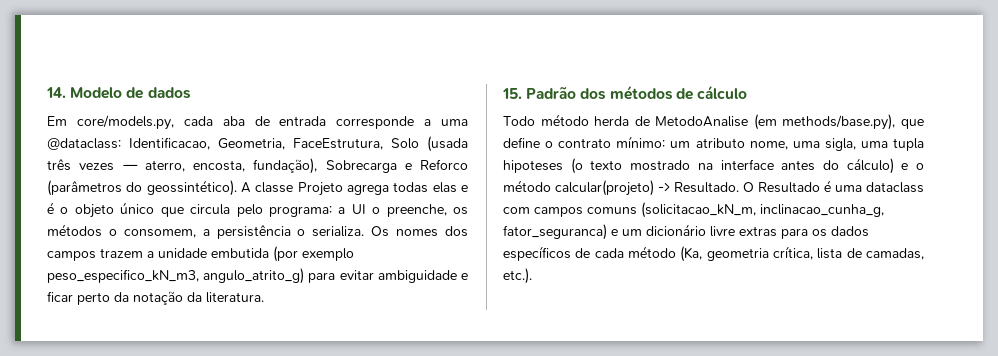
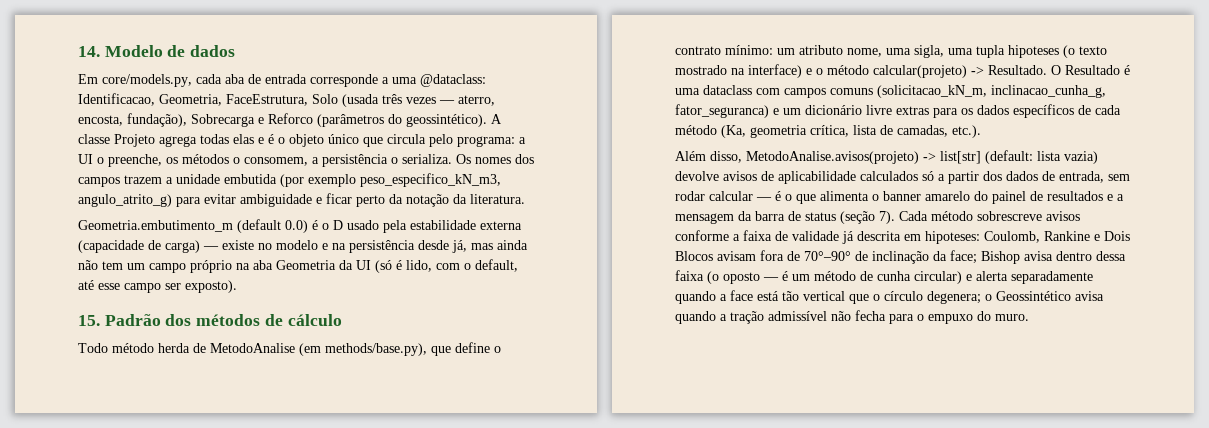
+ Geometria.embutimento_m (default 0.0) é o D usado pela estabilidade externa (capacidade de carga) — existe no modelo e na persistência desde já, mas ainda não tem um campo próprio na aba Geometria da UI (só é lido, com o default, até esse campo ser exposto).
- Todo método herda de MetodoAnalise (em methods/base.py), que define o contrato mínimo: um atributo nome, uma sigla, uma tupla hipoteses (o texto mostrado na interface antes do cálculo) e o método calcular(projeto) -> Resultado.
+ Todo método herda de MetodoAnalise (em methods/base.py), que define o contrato mínimo: um atributo nome, uma sigla, uma tupla hipoteses (o texto mostrado na interface) e o método calcular(projeto) -> Resultado.
+ Além disso, MetodoAnalise.avisos(projeto) -> list[str] (default: lista vazia) devolve avisos de aplicabilidade calculados só a partir dos dados de entrada, sem rodar calcular — é o que alimenta o banner amarelo do painel de resultados e a mensagem da barra de status (seção 7). Cada método sobrescreve avisos conforme a faixa de validade já descrita em hipoteses: Coulomb, Rankine e Dois Blocos avisam fora de 70°–90° de inclinação da face; Bishop avisa dentro dessa faixa (o oposto — é um método de cunha circular) e alerta separadamente quando a face está tão vertical que o círculo degenera; o Geossintético avisa quando a tração admissível não fecha para o empuxo do muro.

